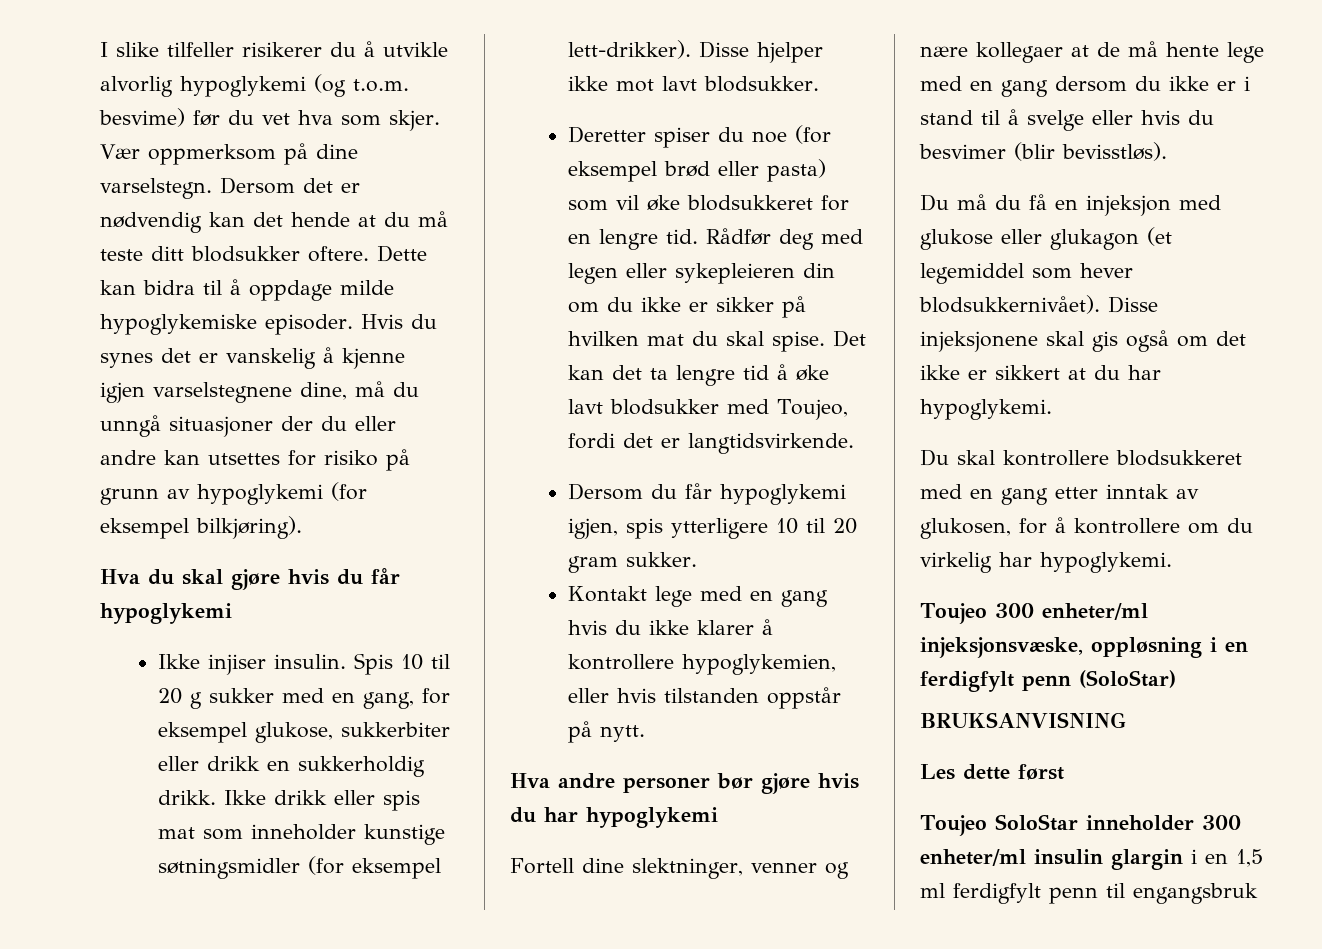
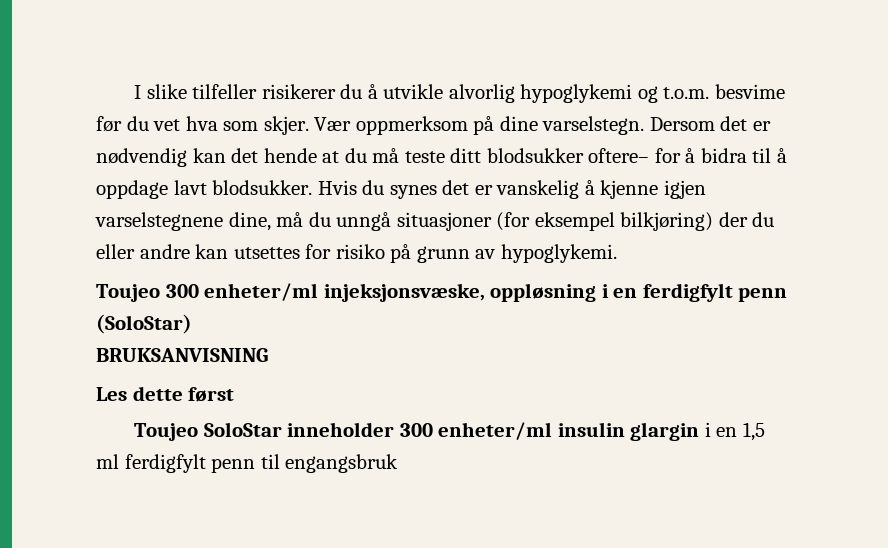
- I slike tilfeller risikerer du å utvikle alvorlig hypoglykemi (og t.o.m. besvime) før du vet hva som skjer.
+ I slike tilfeller risikerer du å utvikle alvorlig hypoglykemi og t.o.m. besvime før du vet hva som skjer.
- Dersom det er nødvendig kan det hende at du må teste ditt blodsukker oftere. Dette kan bidra til å oppdage milde hypoglykemiske episoder.
+ Dersom det er nødvendig kan det hende at du må teste ditt blodsukker oftere– for å bidra til å oppdage lavt blodsukker.
- Hvis du synes det er vanskelig å kjenne igjen varselstegnene dine, må du unngå situasjoner der du eller andre kan utsettes for risiko på grunn av hypoglykemi (for eksempel bilkjøring).
- Hva du skal gjøre hvis du får hypoglykemi
- Ikke injiser insulin. Spis 10 til 20 g sukker med en gang, for eksempel glukose, sukkerbiter eller drikk en sukkerholdig drikk. Ikke drikk eller spis mat som inneholder kunstige søtningsmidler (for eksempel lett-drikker). Disse hjelper ikke mot lavt blodsukker.
- Deretter spiser du noe (for eksempel brød eller pasta) som vil øke blodsukkeret for en lengre tid. Rådfør deg med legen eller sykepleieren din om du ikke er sikker på hvilken mat du skal spise. Det kan det ta lengre tid å øke lavt blodsukker med Toujeo, fordi det er langtidsvirkende.
- Dersom du får hypoglykemi igjen, spis ytterligere 10 til 20 gram sukker.
- Kontakt lege med en gang hvis du ikke klarer å kontrollere hypoglykemien, eller hvis tilstanden oppstår på nytt.
- Hva andre personer bør gjøre hvis du har hypoglykemi
- Fortell dine slektninger, venner og nære kollegaer at de må hente lege med en gang dersom du ikke er i stand til å svelge eller hvis du besvimer (blir bevisstløs).
- Du må du få en injeksjon med glukose eller glukagon (et legemiddel som hever blodsukkernivået). Disse injeksjonene skal gis også om det ikke er sikkert at du har hypoglykemi.
- Du skal kontrollere blodsukkeret med en gang etter inntak av glukosen, for å kontrollere om du virkelig har hypoglykemi.
+ Hvis du synes det er vanskelig å kjenne igjen varselstegnene dine, må du unngå situasjoner (for eksempel bilkjøring) der du eller andre kan utsettes for risiko på grunn av hypoglykemi.

